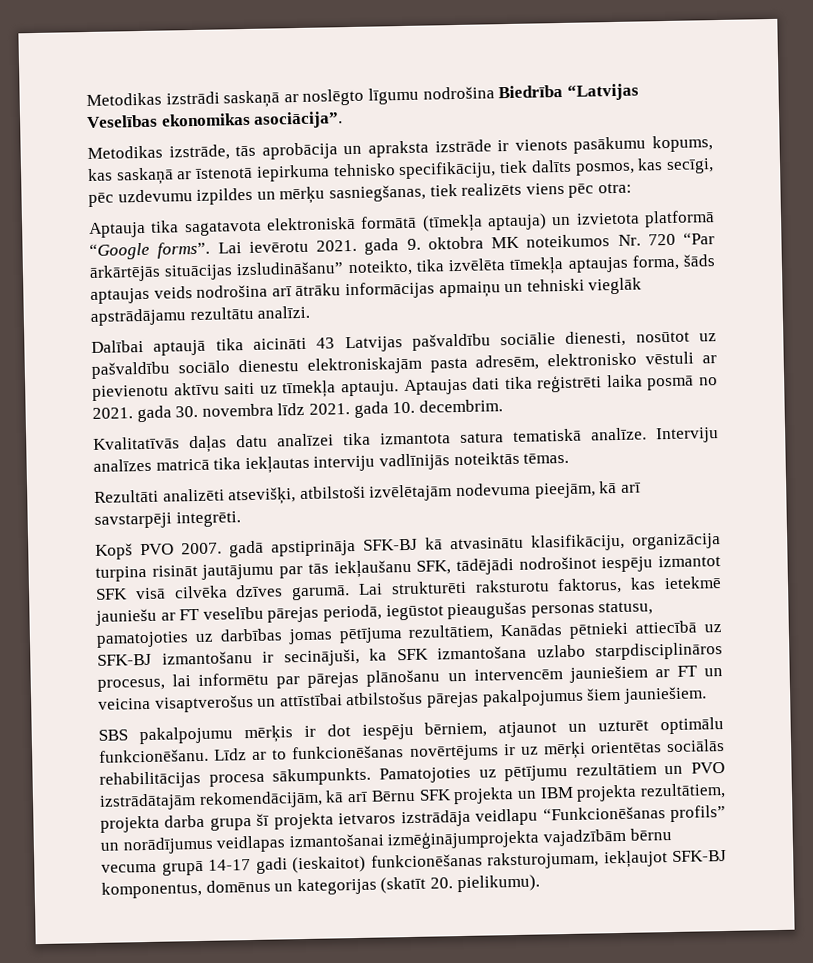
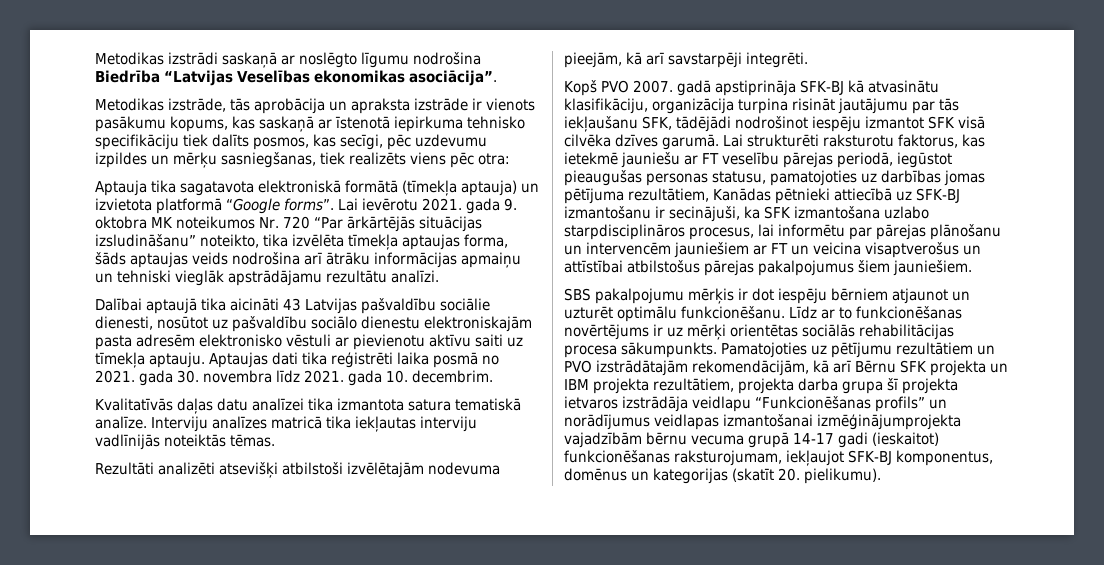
- Metodikas izstrāde, tās aprobācija un apraksta izstrāde ir vienots pasākumu kopums, kas saskaņā ar īstenotā iepirkuma tehnisko specifikāciju, tiek dalīts posmos, kas secīgi, pēc uzdevumu izpildes un mērķu sasniegšanas, tiek realizēts viens pēc otra:
+ Metodikas izstrāde, tās aprobācija un apraksta izstrāde ir vienots pasākumu kopums, kas saskaņā ar īstenotā iepirkuma tehnisko specifikāciju tiek dalīts posmos, kas secīgi, pēc uzdevumu izpildes un mērķu sasniegšanas, tiek realizēts viens pēc otra:
- Dalībai aptaujā tika aicināti 43 Latvijas pašvaldību sociālie dienesti, nosūtot uz pašvaldību sociālo dienestu elektroniskajām pasta adresēm, elektronisko vēstuli ar pievienotu aktīvu saiti uz tīmekļa aptauju.
+ Dalībai aptaujā tika aicināti 43 Latvijas pašvaldību sociālie dienesti, nosūtot uz pašvaldību sociālo dienestu elektroniskajām pasta adresēm elektronisko vēstuli ar pievienotu aktīvu saiti uz tīmekļa aptauju.
- Rezultāti analizēti atsevišķi, atbilstoši izvēlētajām nodevuma pieejām, kā arī savstarpēji integrēti.
+ Rezultāti analizēti atsevišķi atbilstoši izvēlētajām nodevuma pieejām, kā arī savstarpēji integrēti.
- SBS pakalpojumu mērķis ir dot iespēju bērniem, atjaunot un uzturēt optimālu funkcionēšanu.
+ SBS pakalpojumu mērķis ir dot iespēju bērniem atjaunot un uzturēt optimālu funkcionēšanu.

